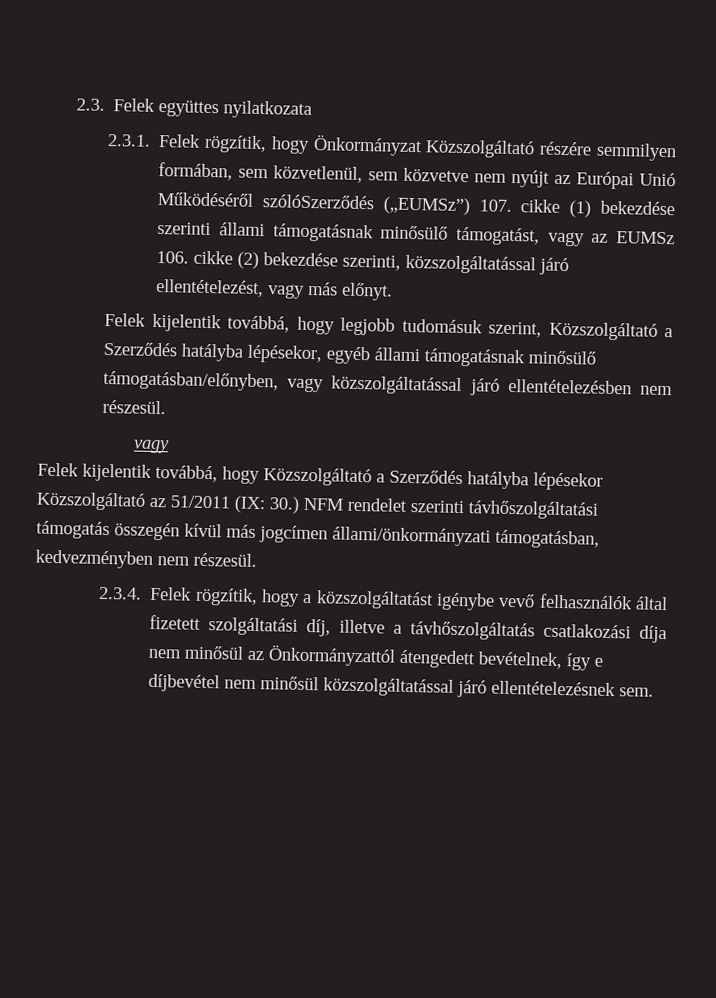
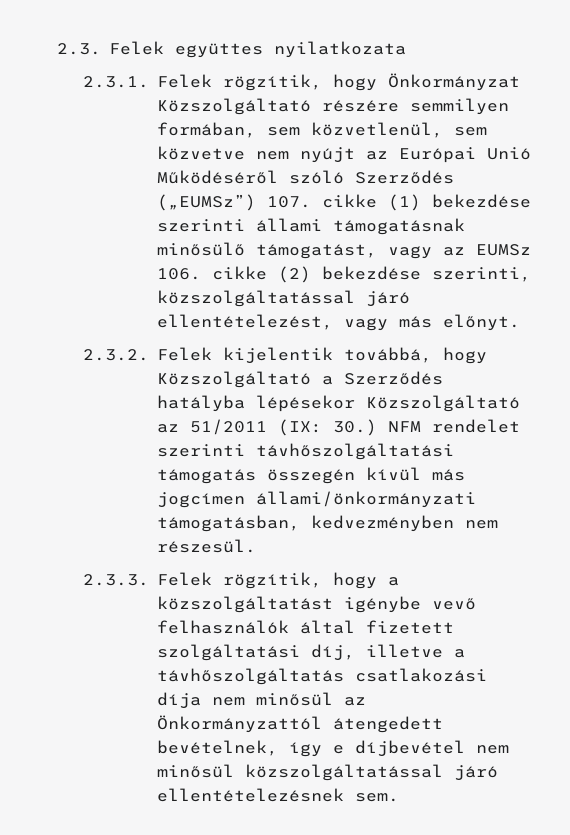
- 2.3.1. Felek rögzítik, hogy Önkormányzat Közszolgáltató részére semmilyen formában, sem közvetlenül, sem közvetve nem nyújt az Európai Unió Működéséről szólóSzerződés („EUMSz”) 107. cikke (1) bekezdése szerinti állami támogatásnak minősülő támogatást, vagy az EUMSz 106. cikke (2) bekezdése szerinti, közszolgáltatással járó ellentételezést, vagy más előnyt.
+ 2.3.1. Felek rögzítik, hogy Önkormányzat Közszolgáltató részére semmilyen formában, sem közvetlenül, sem közvetve nem nyújt az Európai Unió Működéséről szóló Szerződés („EUMSz”) 107. cikke (1) bekezdése szerinti állami támogatásnak minősülő támogatást, vagy az EUMSz 106. cikke (2) bekezdése szerinti, közszolgáltatással járó ellentételezést, vagy más előnyt.
- Felek kijelentik továbbá, hogy legjobb tudomásuk szerint, Közszolgáltató a Szerződés hatályba lépésekor, egyéb állami támogatásnak minősülő támogatásban/előnyben, vagy közszolgáltatással járó ellentételezésben nem részesül.
- vagy
- Felek kijelentik továbbá, hogy Közszolgáltató a Szerződés hatályba lépésekor Közszolgáltató az 51/2011 (IX: 30.) NFM rendelet szerinti távhőszolgáltatási támogatás összegén kívül más jogcímen állami/önkormányzati támogatásban, kedvezményben nem részesül.
+ 2.3.2. Felek kijelentik továbbá, hogy Közszolgáltató a Szerződés hatályba lépésekor Közszolgáltató az 51/2011 (IX: 30.) NFM rendelet szerinti távhőszolgáltatási támogatás összegén kívül más jogcímen állami/önkormányzati támogatásban, kedvezményben nem részesül.
- 2.3.4. Felek rögzítik, hogy a közszolgáltatást igénybe vevő felhasználók által fizetett szolgáltatási díj, illetve a távhőszolgáltatás csatlakozási díja nem minősül az Önkormányzattól átengedett bevételnek, így e díjbevétel nem minősül közszolgáltatással járó ellentételezésnek sem.
+ 2.3.3. Felek rögzítik, hogy a közszolgáltatást igénybe vevő felhasználók által fizetett szolgáltatási díj, illetve a távhőszolgáltatás csatlakozási díja nem minősül az Önkormányzattól átengedett bevételnek, így e díjbevétel nem minősül közszolgáltatással járó ellentételezésnek sem.

